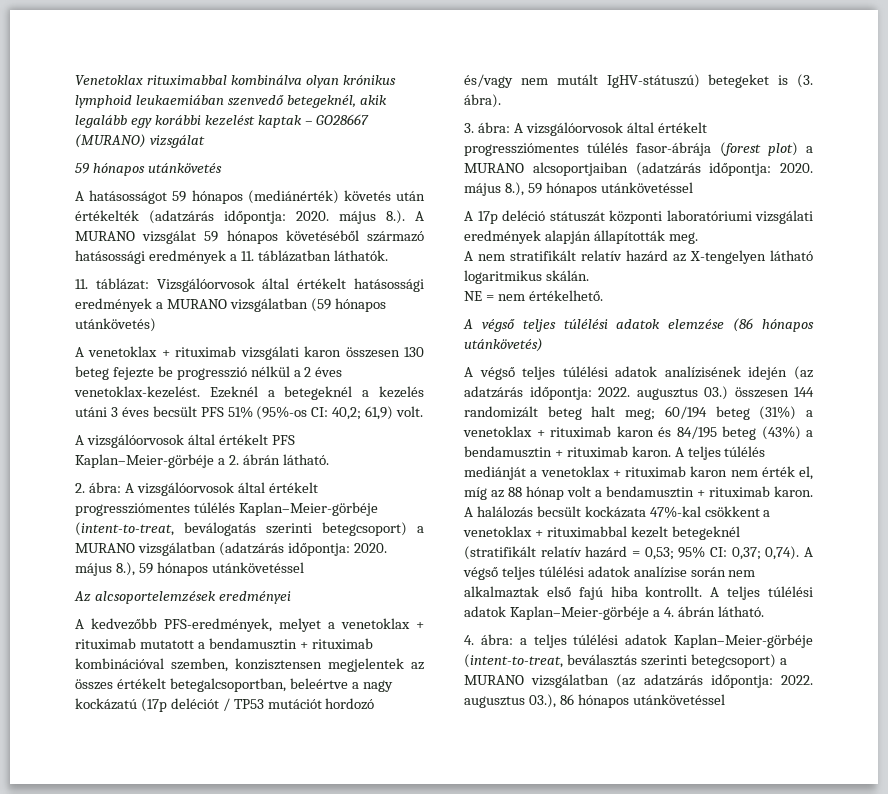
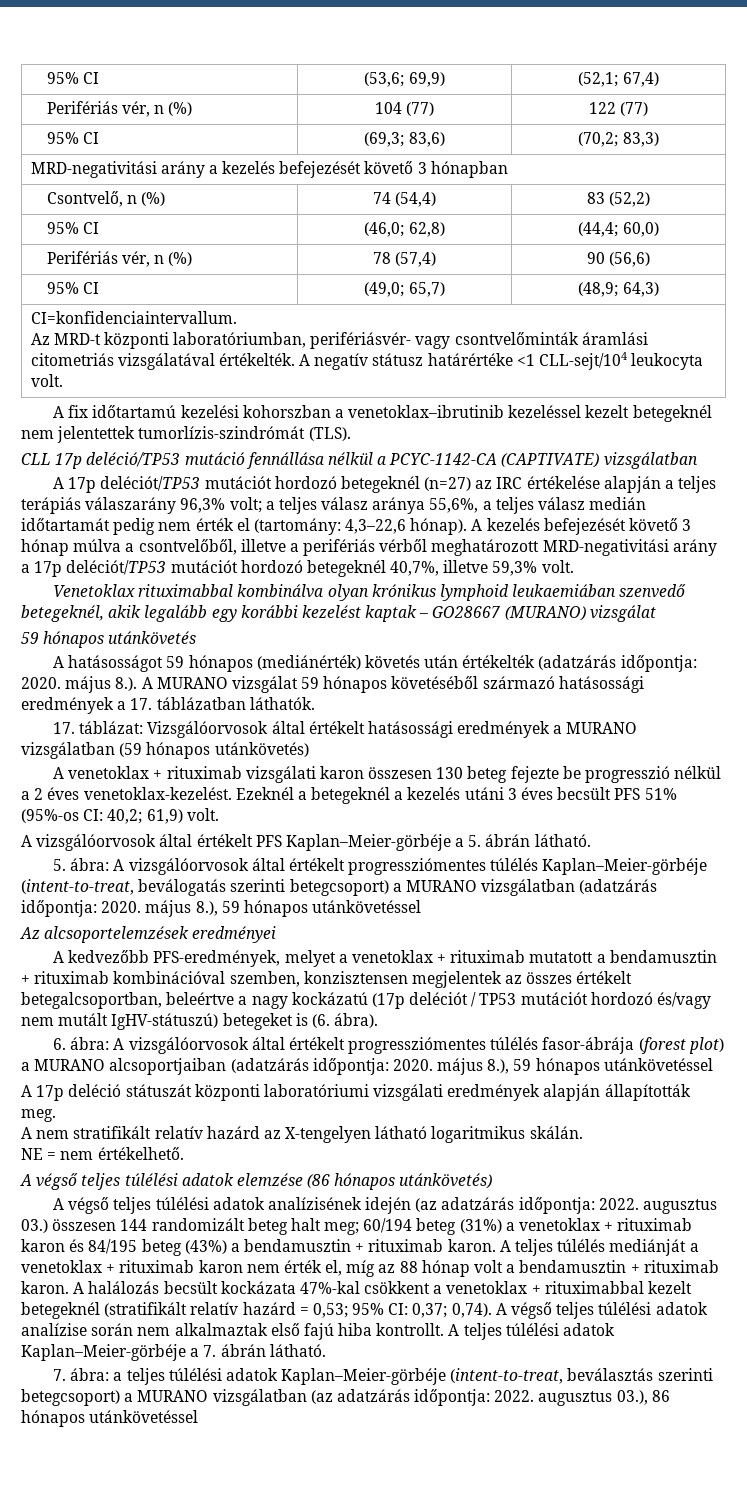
+ 95% CI | (53,6; 69,9) | (52,1; 67,4)
+ Perifériás vér, n (%) | 104 (77) | 122 (77)
+ 95% CI | (69,3; 83,6) | (70,2; 83,3)
+ MRD-negativitási arány a kezelés befejezését követő 3 hónapban
+ Csontvelő, n (%) | 74 (54,4) | 83 (52,2)
+ 95% CI | (46,0; 62,8) | (44,4; 60,0)
+ Perifériás vér, n (%) | 78 (57,4) | 90 (56,6)
+ 95% CI | (49,0; 65,7) | (48,9; 64,3)
+ CI=konfidenciaintervallum.
+ Az MRD-t központi laboratóriumban, perifériásvér- vagy csontvelőminták áramlási citometriás vizsgálatával értékelték. A negatív státusz határértéke <1 CLL-sejt/104 leukocyta volt.
+ A fix időtartamú kezelési kohorszban a venetoklax–ibrutinib kezeléssel kezelt betegeknél nem jelentettek tumorlízis-szindrómát (TLS).
+ CLL 17p deléció/TP53 mutáció fennállása nélkül a PCYC-1142-CA (CAPTIVATE) vizsgálatban
+ A 17p deléciót/TP53 mutációt hordozó betegeknél (n=27) az IRC értékelése alapján a teljes terápiás válaszarány 96,3% volt; a teljes válasz aránya 55,6%, a teljes válasz medián időtartamát pedig nem érték el (tartomány: 4,3–22,6 hónap). A kezelés befejezését követő 3 hónap múlva a csontvelőből, illetve a perifériás vérből meghatározott MRD-negativitási arány a 17p deléciót/TP53 mutációt hordozó betegeknél 40,7%, illetve 59,3% volt.
- A hatásosságot 59 hónapos (mediánérték) követés után értékelték (adatzárás időpontja: 2020. május 8.). A MURANO vizsgálat 59 hónapos követéséből származó hatásossági eredmények a 11. táblázatban láthatók.
+ A hatásosságot 59 hónapos (mediánérték) követés után értékelték (adatzárás időpontja: 2020. május 8.). A MURANO vizsgálat 59 hónapos követéséből származó hatásossági eredmények a 17. táblázatban láthatók.
- 11. táblázat: Vizsgálóorvosok által értékelt hatásossági eredmények a MURANO vizsgálatban (59 hónapos utánkövetés)
+ 17. táblázat: Vizsgálóorvosok által értékelt hatásossági eredmények a MURANO vizsgálatban (59 hónapos utánkövetés)
- A vizsgálóorvosok által értékelt PFS Kaplan–Meier-görbéje a 2. ábrán látható.
- 2. ábra: A vizsgálóorvosok által értékelt progressziómentes túlélés Kaplan–Meier-görbéje (intent-to-treat, beválogatás szerinti betegcsoport) a MURANO vizsgálatban (adatzárás időpontja: 2020. május 8.), 59 hónapos utánkövetéssel
+ A vizsgálóorvosok által értékelt PFS Kaplan–Meier-görbéje a 5. ábrán látható.
+ 5. ábra: A vizsgálóorvosok által értékelt progressziómentes túlélés Kaplan–Meier-görbéje (intent-to-treat, beválogatás szerinti betegcsoport) a MURANO vizsgálatban (adatzárás időpontja: 2020. május 8.), 59 hónapos utánkövetéssel
- A kedvezőbb PFS-eredmények, melyet a venetoklax + rituximab mutatott a bendamusztin + rituximab kombinációval szemben, konzisztensen megjelentek az összes értékelt betegalcsoportban, beleértve a nagy kockázatú (17p deléciót / TP53 mutációt hordozó és/vagy nem mutált IgHV-státuszú) betegeket is (3. ábra).
+ A kedvezőbb PFS-eredmények, melyet a venetoklax + rituximab mutatott a bendamusztin + rituximab kombinációval szemben, konzisztensen megjelentek az összes értékelt betegalcsoportban, beleértve a nagy kockázatú (17p deléciót / TP53 mutációt hordozó és/vagy nem mutált IgHV-státuszú) betegeket is (6. ábra).
- 3. ábra: A vizsgálóorvosok által értékelt progressziómentes túlélés fasor-ábrája (forest plot) a MURANO alcsoportjaiban (adatzárás időpontja: 2020. május 8.), 59 hónapos utánkövetéssel
+ 6. ábra: A vizsgálóorvosok által értékelt progressziómentes túlélés fasor-ábrája (forest plot) a MURANO alcsoportjaiban (adatzárás időpontja: 2020. május 8.), 59 hónapos utánkövetéssel
- A teljes túlélési adatok Kaplan–Meier-görbéje a 4. ábrán látható.
- 4. ábra: a teljes túlélési adatok Kaplan–Meier-görbéje (intent-to-treat, beválasztás szerinti betegcsoport) a MURANO vizsgálatban (az adatzárás időpontja: 2022. augusztus 03.), 86 hónapos utánkövetéssel
+ A teljes túlélési adatok Kaplan–Meier-görbéje a 7. ábrán látható.
+ 7. ábra: a teljes túlélési adatok Kaplan–Meier-görbéje (intent-to-treat, beválasztás szerinti betegcsoport) a MURANO vizsgálatban (az adatzárás időpontja: 2022. augusztus 03.), 86 hónapos utánkövetéssel

